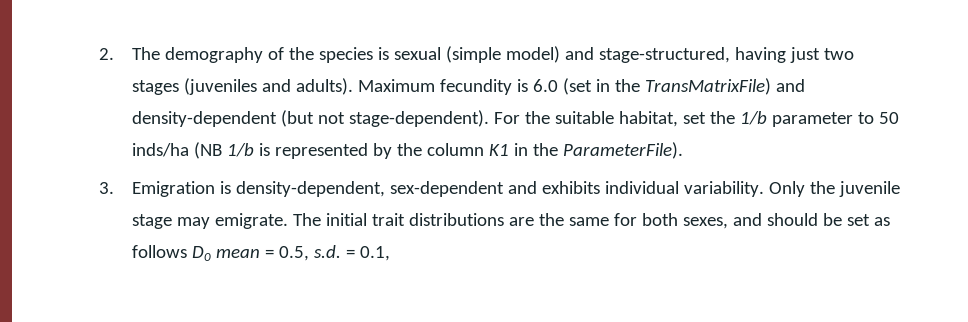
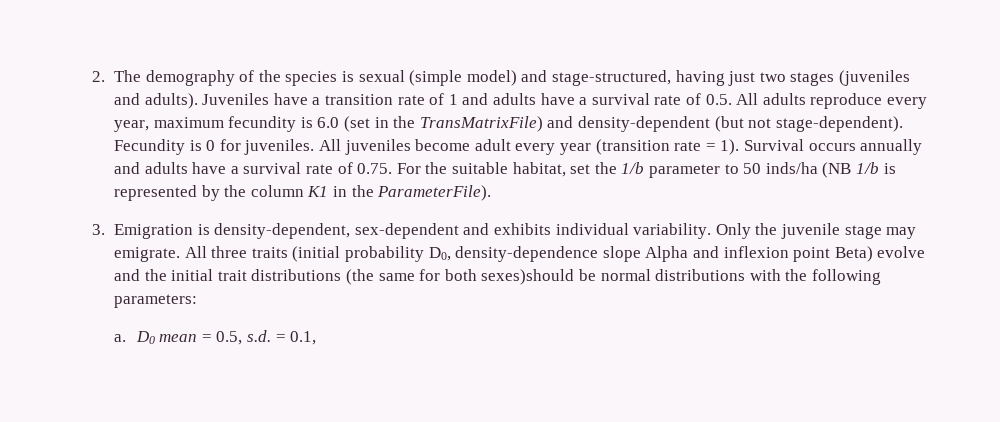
- Maximum fecundity is 6.0 (set in the TransMatrixFile) and density-dependent (but not stage-dependent).
+ Juveniles have a transition rate of 1 and adults have a survival rate of 0.5. All adults reproduce every year, maximum fecundity is 6.0 (set in the TransMatrixFile) and density-dependent (but not stage-dependent).
- For the suitable habitat, set the 1/b parameter to 50 inds/ha (NB 1/b is represented by the column K1 in the ParameterFile).
+ Fecundity is 0 for juveniles. All juveniles become adult every year (transition rate = 1). Survival occurs annually and adults have a survival rate of 0.75. For the suitable habitat, set the 1/b parameter to 50 inds/ha (NB 1/b is represented by the column K1 in the ParameterFile).
- The initial trait distributions are the same for both sexes, and should be set as follows D0 mean = 0.5, s.d. = 0.1,
+ All three traits (initial probability D0, density-dependence slope Alpha and inflexion point Beta) evolve and the initial trait distributions (the same for both sexes)should be normal distributions with the following parameters:
+ a. D0 mean = 0.5, s.d. = 0.1,

